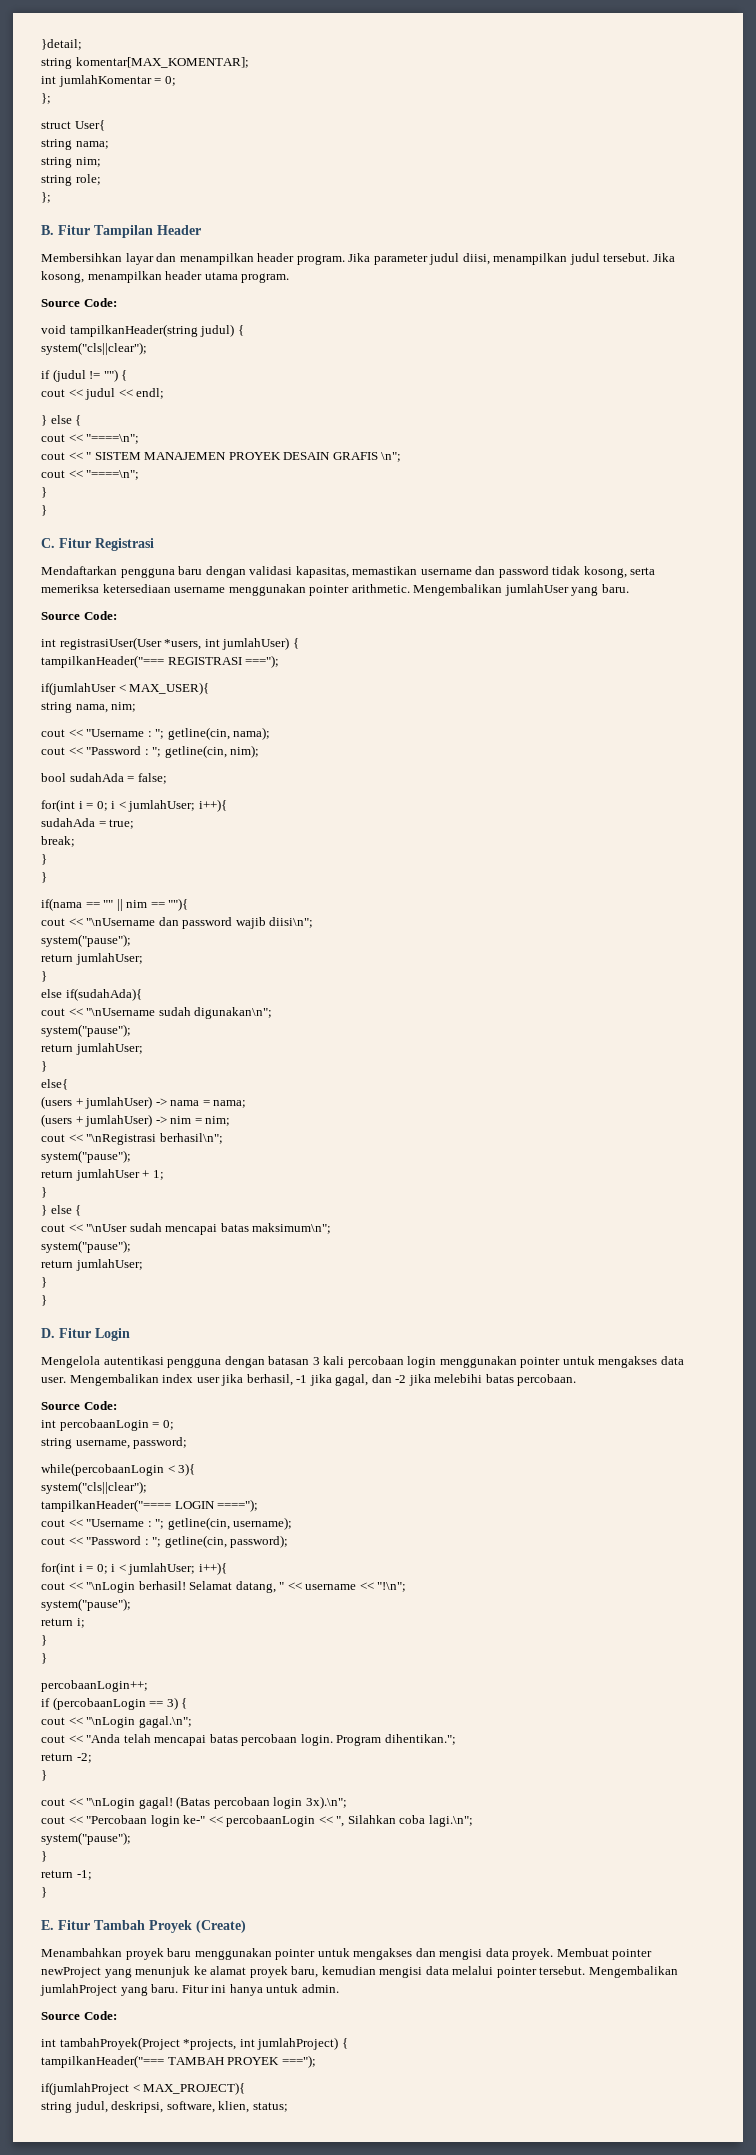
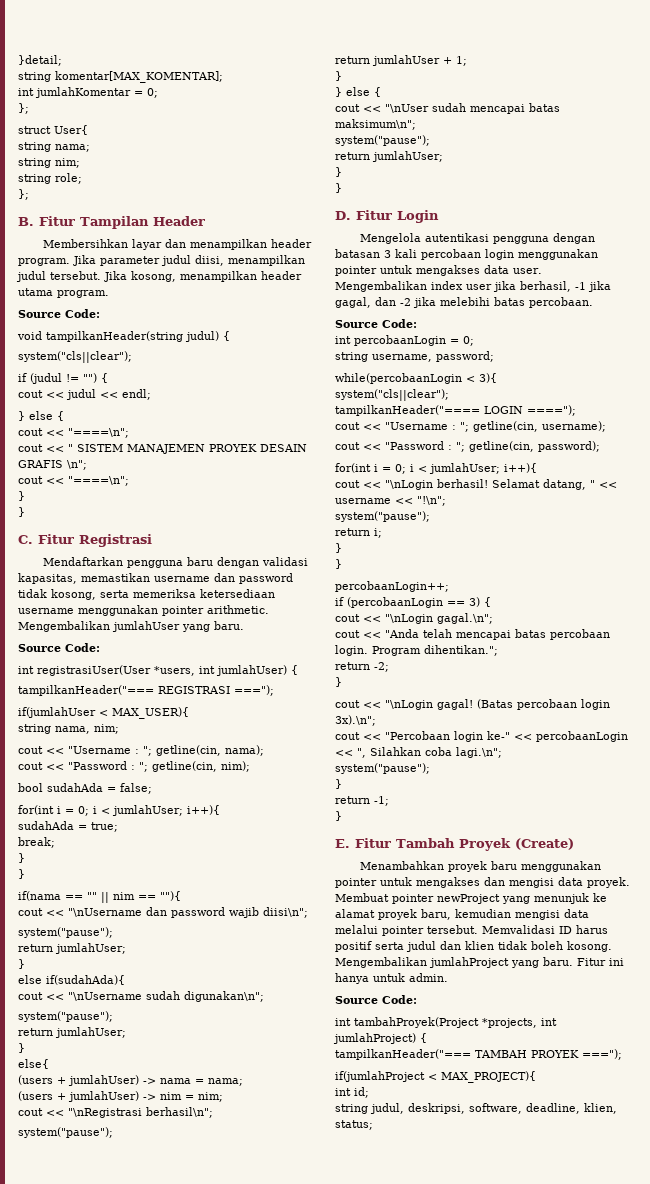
+ Memvalidasi ID harus positif serta judul dan klien tidak boleh kosong.
+ int id;
- string judul, deskripsi, software, klien, status;
+ string judul, deskripsi, software, deadline, klien, status;

